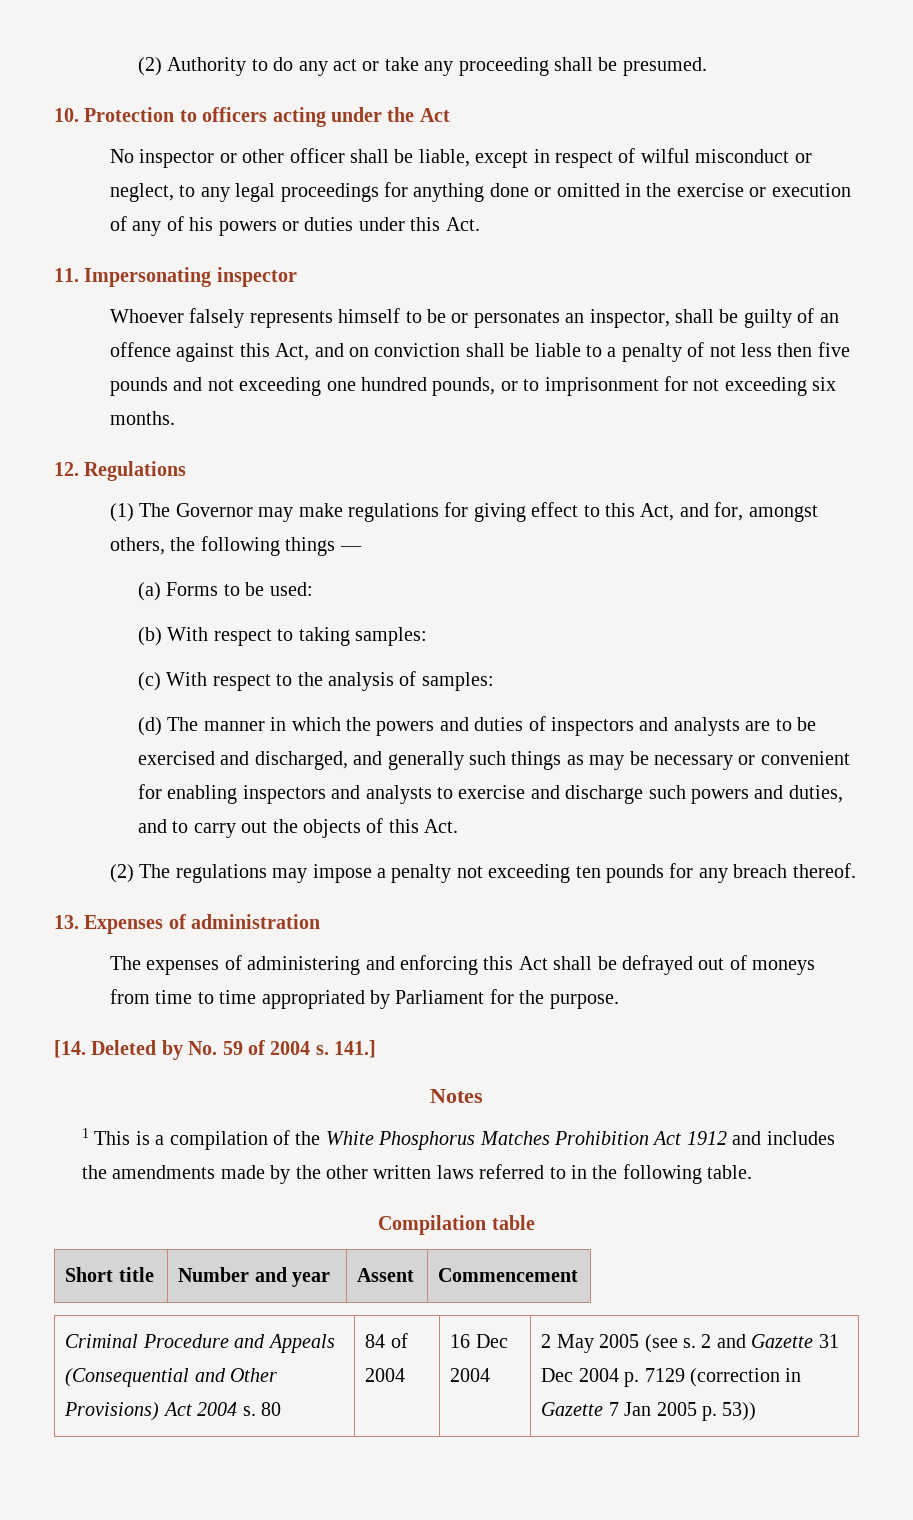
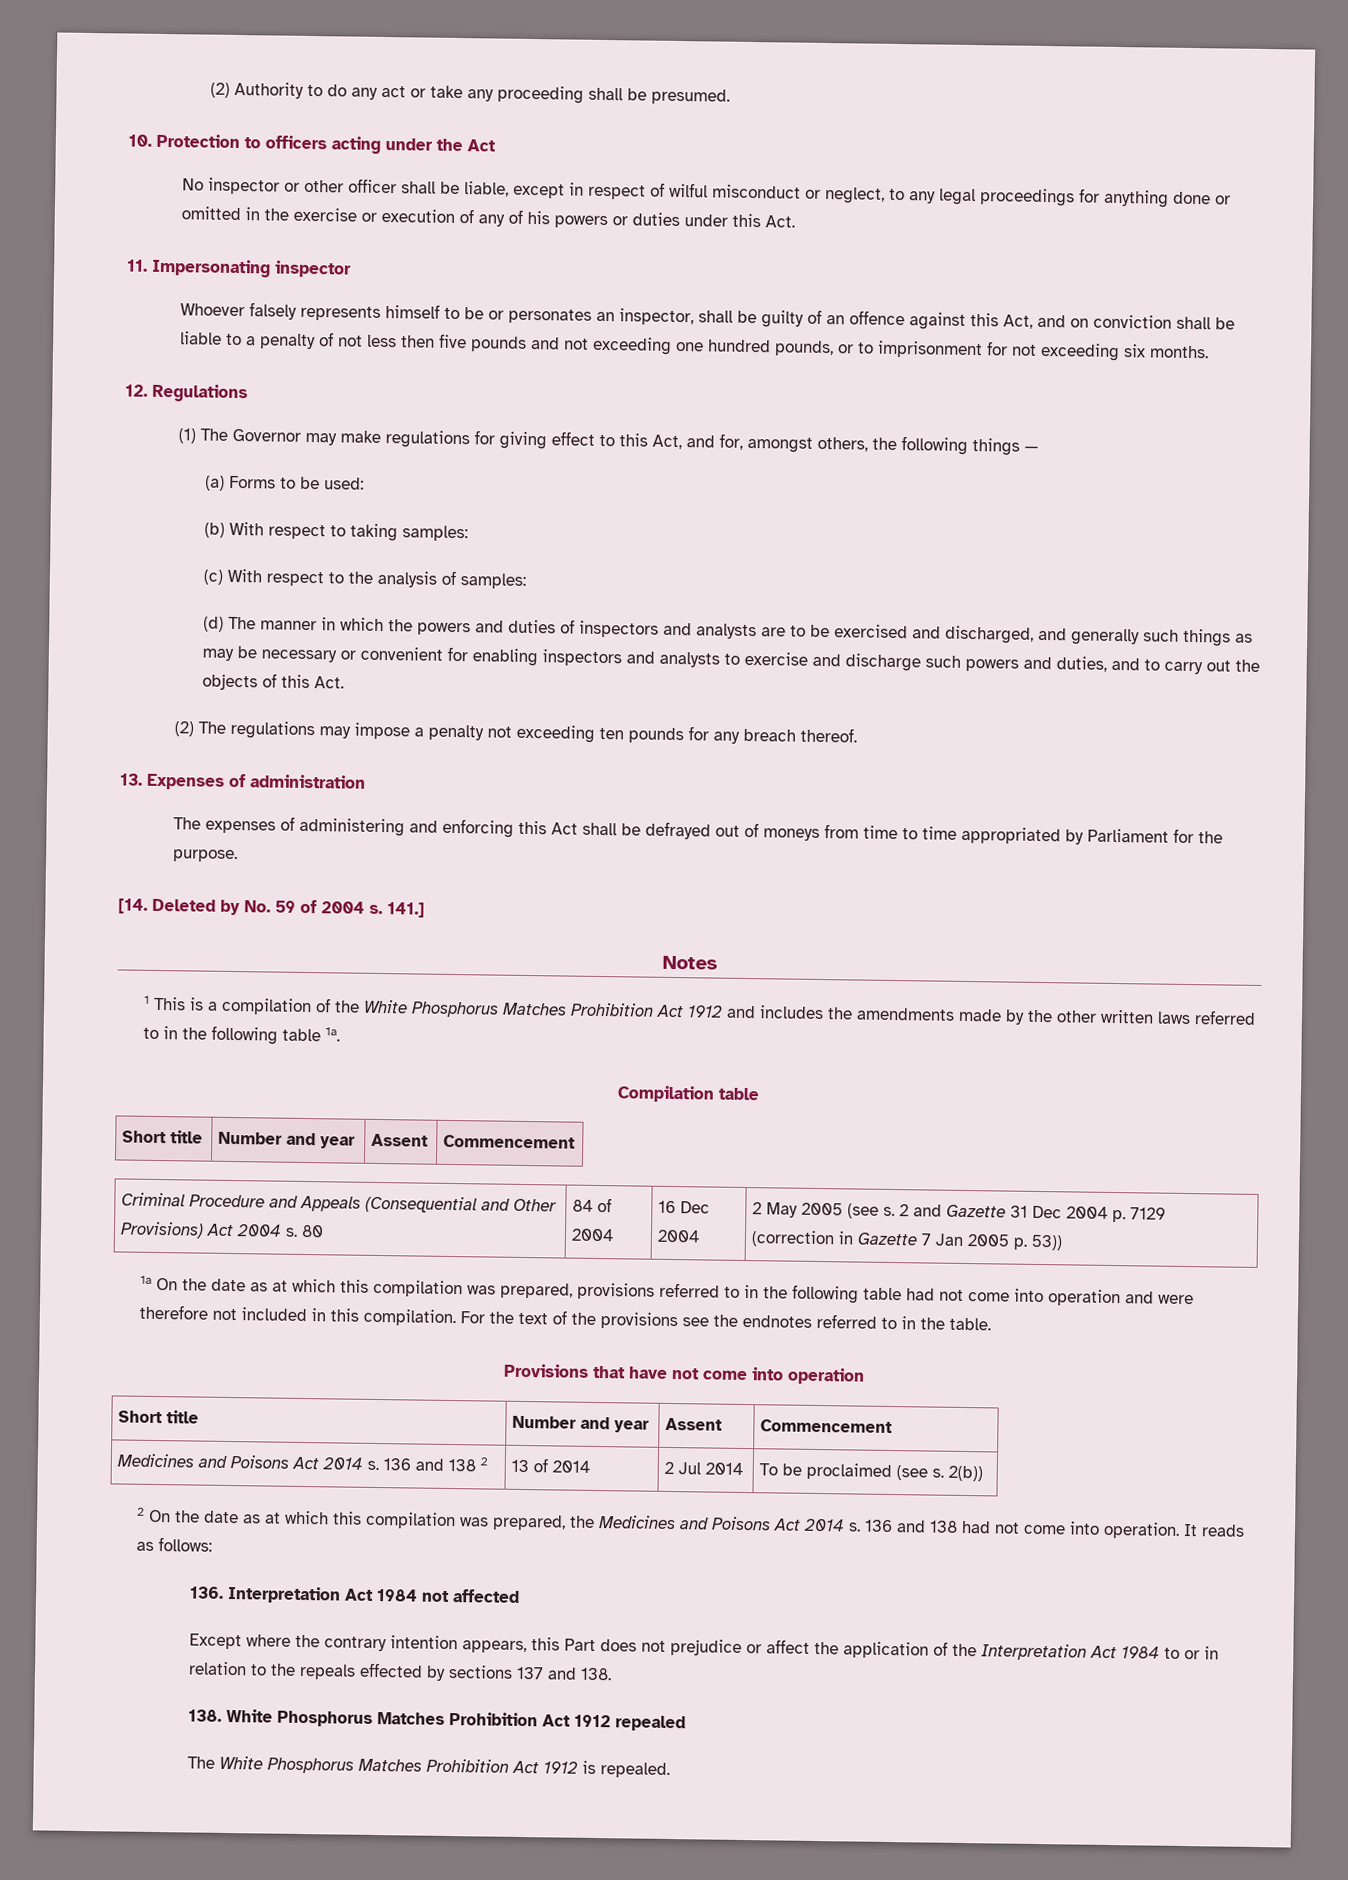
- 1 This is a compilation of the White Phosphorus Matches Prohibition Act 1912 and includes the amendments made by the other written laws referred to in the following table.
+ 1 This is a compilation of the White Phosphorus Matches Prohibition Act 1912 and includes the amendments made by the other written laws referred to in the following table 1a.
+ 1a On the date as at which this compilation was prepared, provisions referred to in the following table had not come into operation and were therefore not included in this compilation. For the text of the provisions see the endnotes referred to in the table.
+ Provisions that have not come into operation
+ Short title | Number and year | Assent | Commencement
+ Medicines and Poisons Act 2014 s. 136 and 138 2 | 13 of 2014 | 2 Jul 2014 | To be proclaimed (see s. 2(b))
+ 2 On the date as at which this compilation was prepared, the Medicines and Poisons Act 2014 s. 136 and 138 had not come into operation. It reads as follows:
+ 136. Interpretation Act 1984 not affected
+ Except where the contrary intention appears, this Part does not prejudice or affect the application of the Interpretation Act 1984 to or in relation to the repeals effected by sections 137 and 138.
+ 138. White Phosphorus Matches Prohibition Act 1912 repealed
+ The White Phosphorus Matches Prohibition Act 1912 is repealed.

